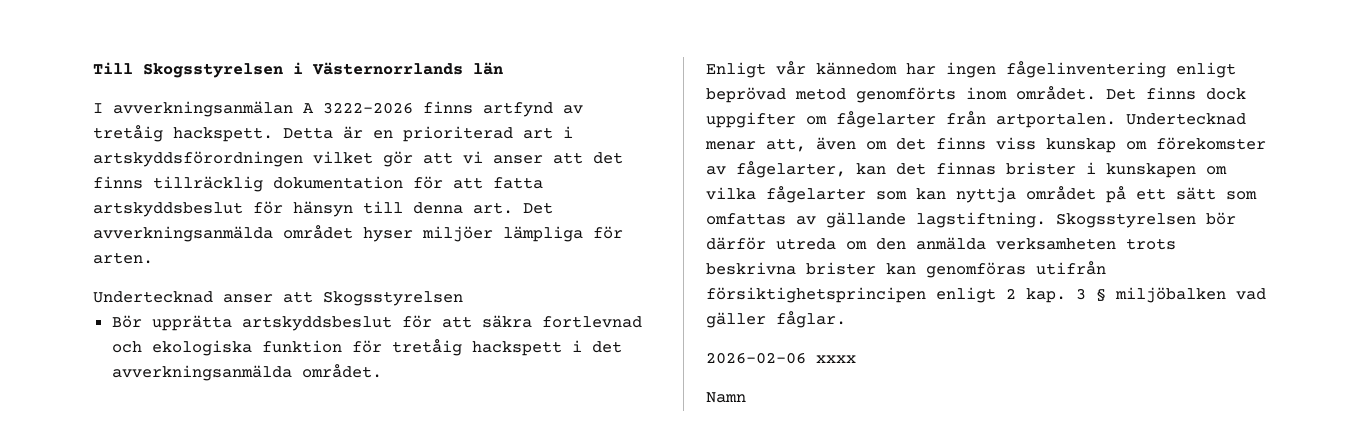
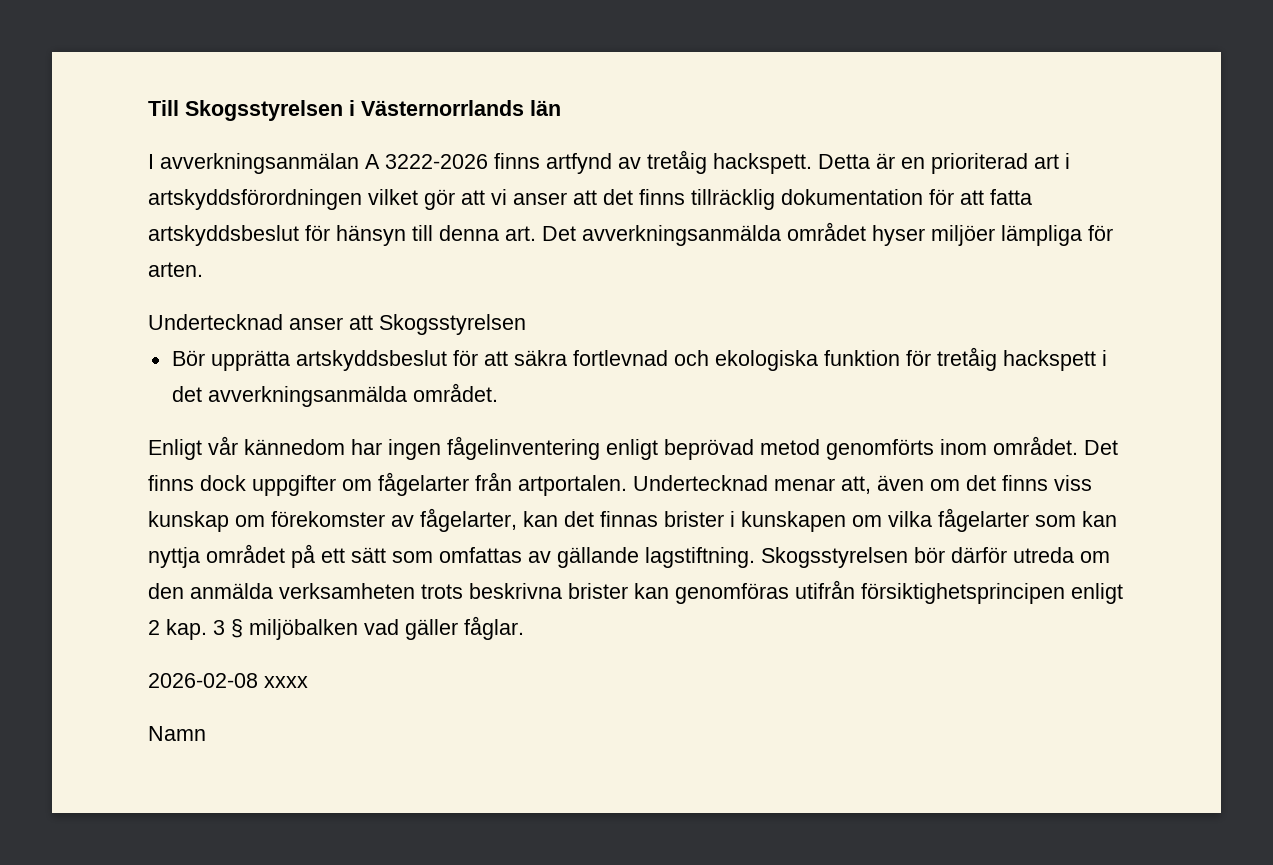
- 2026-02-06 xxxx
+ 2026-02-08 xxxx

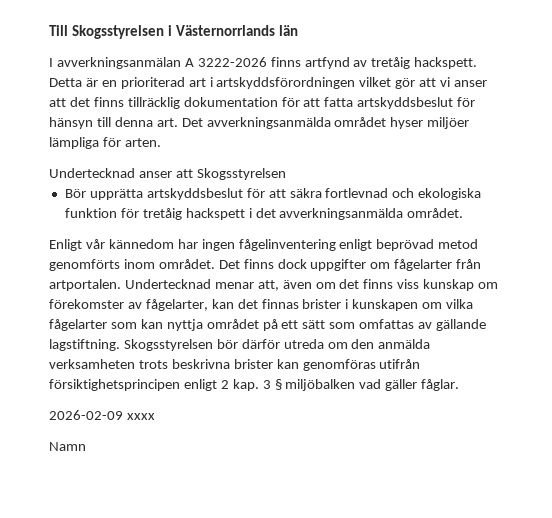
- 2026-02-08 xxxx
+ 2026-02-09 xxxx

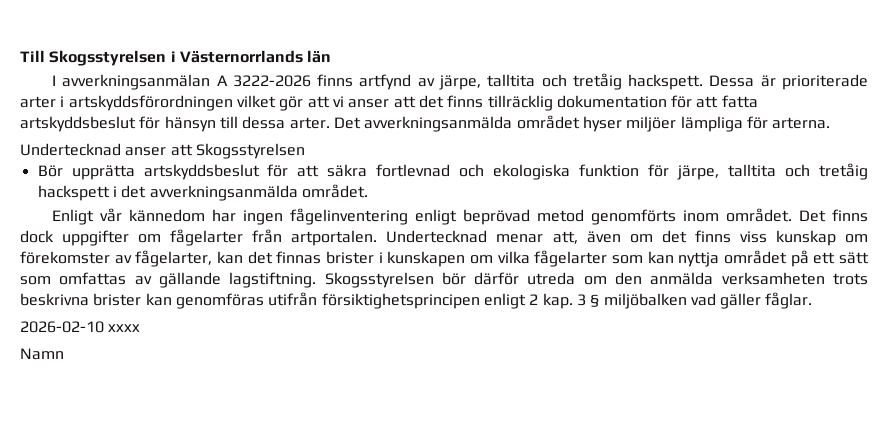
- I avverkningsanmälan A 3222-2026 finns artfynd av tretåig hackspett. Detta är en prioriterad art i artskyddsförordningen vilket gör att vi anser att det finns tillräcklig dokumentation för att fatta artskyddsbeslut för hänsyn till denna art. Det avverkningsanmälda området hyser miljöer lämpliga för arten.
+ I avverkningsanmälan A 3222-2026 finns artfynd av järpe, talltita och tretåig hackspett. Dessa är prioriterade arter i artskyddsförordningen vilket gör att vi anser att det finns tillräcklig dokumentation för att fatta artskyddsbeslut för hänsyn till dessa arter. Det avverkningsanmälda området hyser miljöer lämpliga för arterna.
- Bör upprätta artskyddsbeslut för att säkra fortlevnad och ekologiska funktion för tretåig hackspett i det avverkningsanmälda området.
+ Bör upprätta artskyddsbeslut för att säkra fortlevnad och ekologiska funktion för järpe, talltita och tretåig hackspett i det avverkningsanmälda området.
- 2026-02-09 xxxx
+ 2026-02-10 xxxx

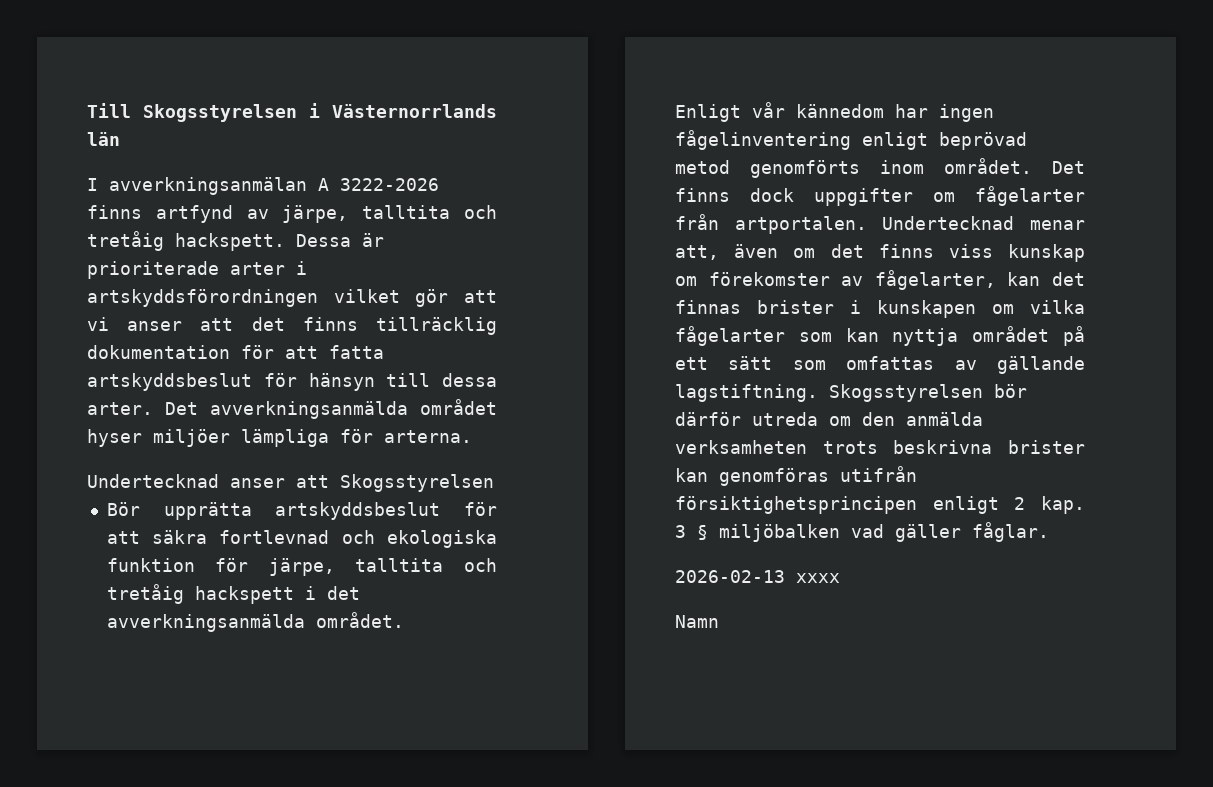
- 2026-02-10 xxxx
+ 2026-02-13 xxxx

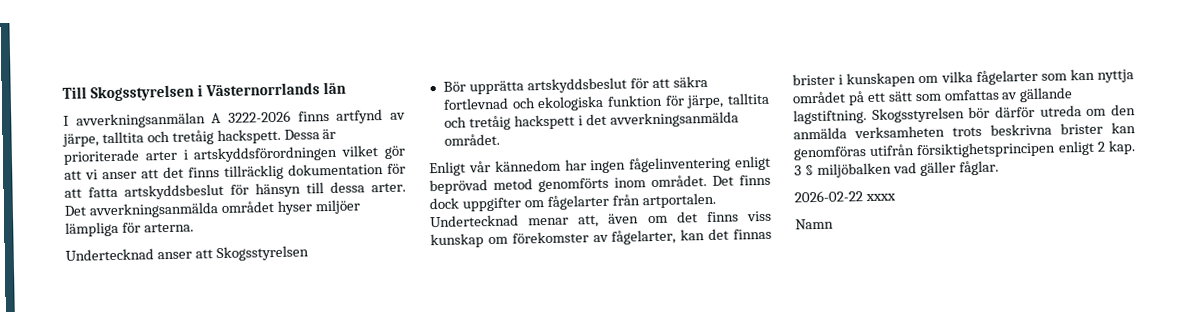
- 2026-02-13 xxxx
+ 2026-02-22 xxxx

